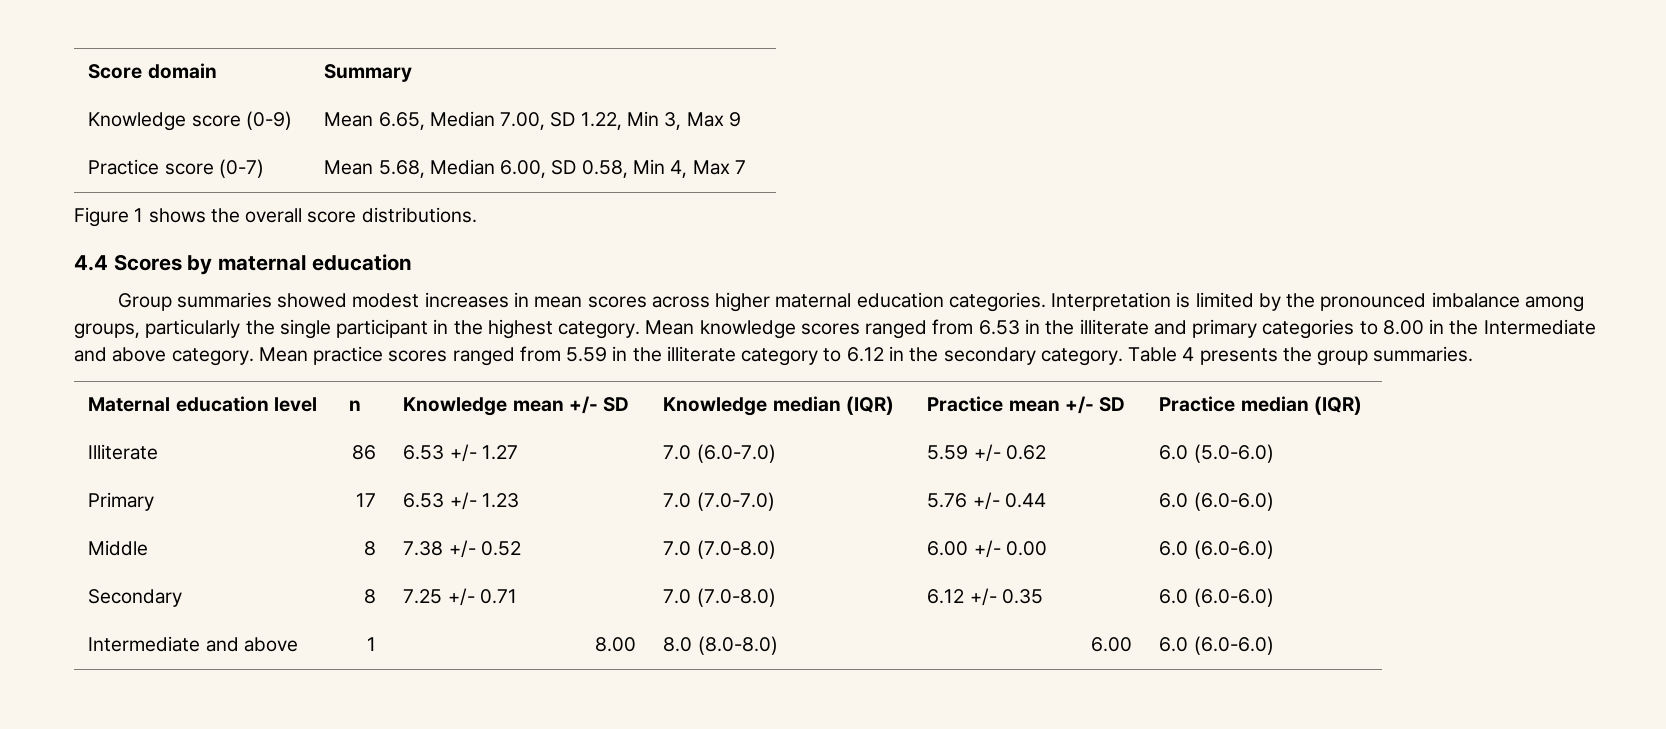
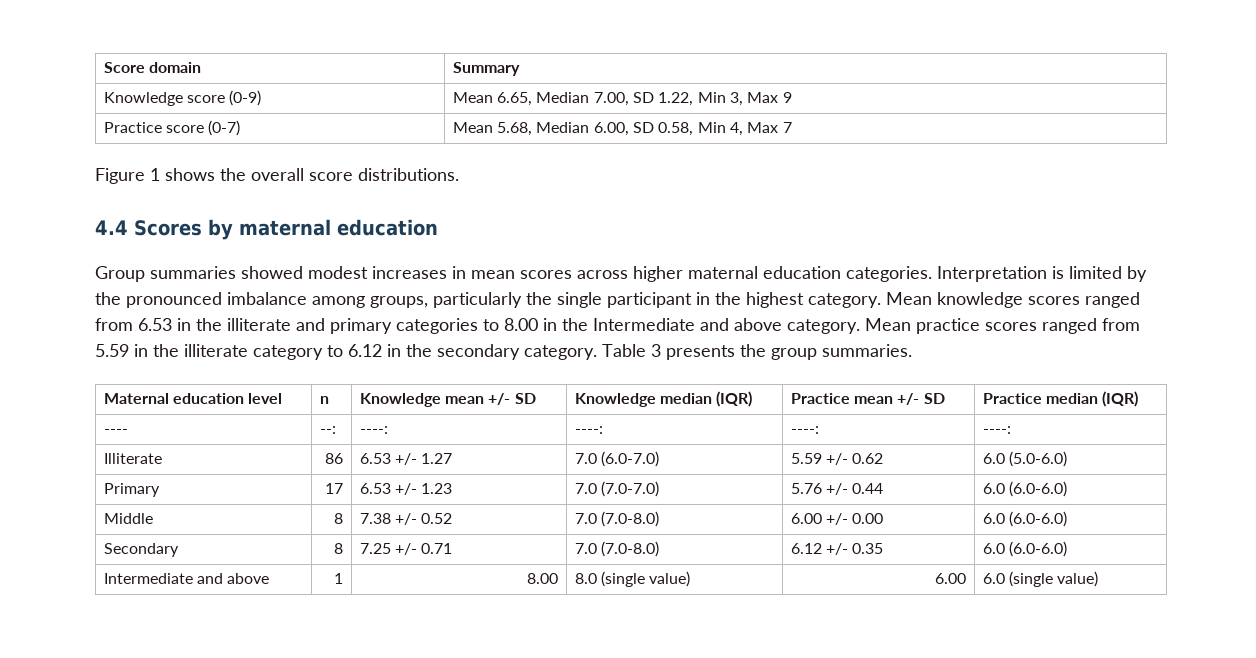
- Table 4 presents the group summaries.
+ Table 3 presents the group summaries.
+ ---- | --: | ----: | ----: | ----: | ----:
- Intermediate and above | 1 | 8.00 | 8.0 (8.0-8.0) | 6.00 | 6.0 (6.0-6.0)
+ Intermediate and above | 1 | 8.00 | 8.0 (single value) | 6.00 | 6.0 (single value)

